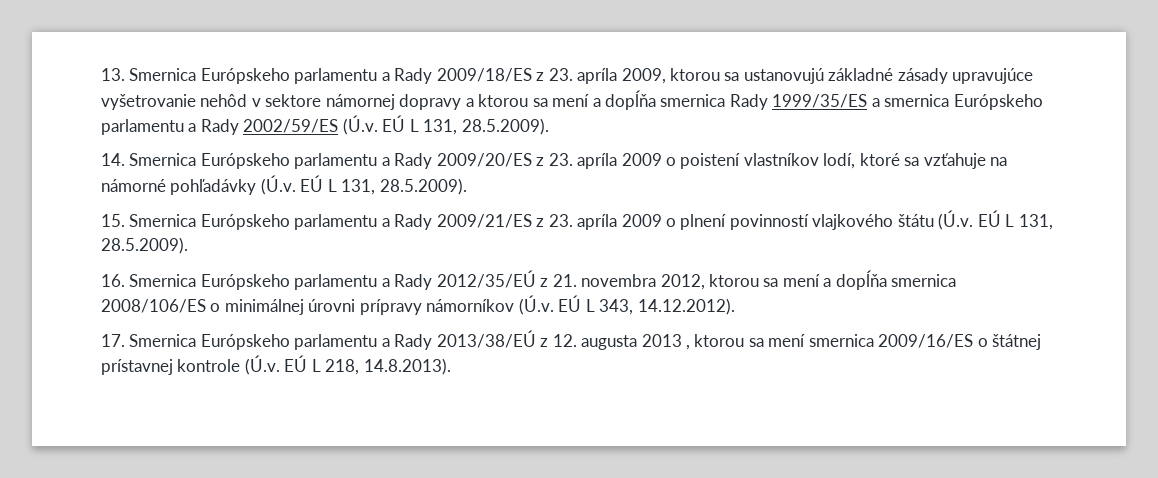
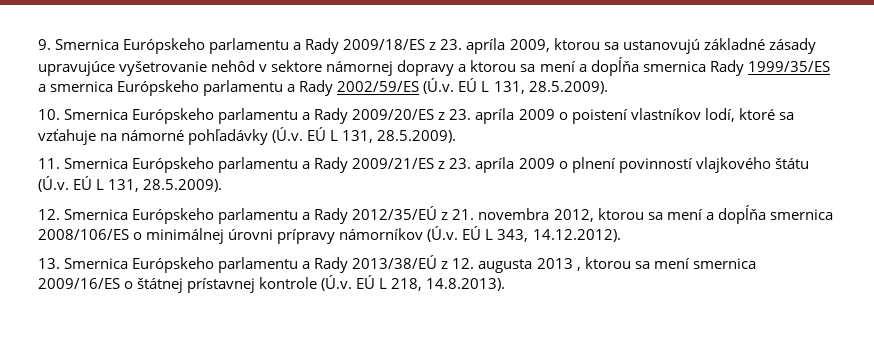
- 13. Smernica Európskeho parlamentu a Rady 2009/18/ES z 23. apríla 2009, ktorou sa ustanovujú základné zásady upravujúce vyšetrovanie nehôd v sektore námornej dopravy a ktorou sa mení a dopĺňa smernica Rady 1999/35/ES a smernica Európskeho parlamentu a Rady 2002/59/ES (Ú.v. EÚ L 131, 28.5.2009).
+ 9. Smernica Európskeho parlamentu a Rady 2009/18/ES z 23. apríla 2009, ktorou sa ustanovujú základné zásady upravujúce vyšetrovanie nehôd v sektore námornej dopravy a ktorou sa mení a dopĺňa smernica Rady 1999/35/ES a smernica Európskeho parlamentu a Rady 2002/59/ES (Ú.v. EÚ L 131, 28.5.2009).
- 14. Smernica Európskeho parlamentu a Rady 2009/20/ES z 23. apríla 2009 o poistení vlastníkov lodí, ktoré sa vzťahuje na námorné pohľadávky (Ú.v. EÚ L 131, 28.5.2009).
+ 10. Smernica Európskeho parlamentu a Rady 2009/20/ES z 23. apríla 2009 o poistení vlastníkov lodí, ktoré sa vzťahuje na námorné pohľadávky (Ú.v. EÚ L 131, 28.5.2009).
- 15. Smernica Európskeho parlamentu a Rady 2009/21/ES z 23. apríla 2009 o plnení povinností vlajkového štátu (Ú.v. EÚ L 131, 28.5.2009).
+ 11. Smernica Európskeho parlamentu a Rady 2009/21/ES z 23. apríla 2009 o plnení povinností vlajkového štátu (Ú.v. EÚ L 131, 28.5.2009).
- 16. Smernica Európskeho parlamentu a Rady 2012/35/EÚ z 21. novembra 2012, ktorou sa mení a dopĺňa smernica 2008/106/ES o minimálnej úrovni prípravy námorníkov (Ú.v. EÚ L 343, 14.12.2012).
+ 12. Smernica Európskeho parlamentu a Rady 2012/35/EÚ z 21. novembra 2012, ktorou sa mení a dopĺňa smernica 2008/106/ES o minimálnej úrovni prípravy námorníkov (Ú.v. EÚ L 343, 14.12.2012).
- 17. Smernica Európskeho parlamentu a Rady 2013/38/EÚ z 12. augusta 2013 , ktorou sa mení smernica 2009/16/ES o štátnej prístavnej kontrole (Ú.v. EÚ L 218, 14.8.2013).
+ 13. Smernica Európskeho parlamentu a Rady 2013/38/EÚ z 12. augusta 2013 , ktorou sa mení smernica 2009/16/ES o štátnej prístavnej kontrole (Ú.v. EÚ L 218, 14.8.2013).

